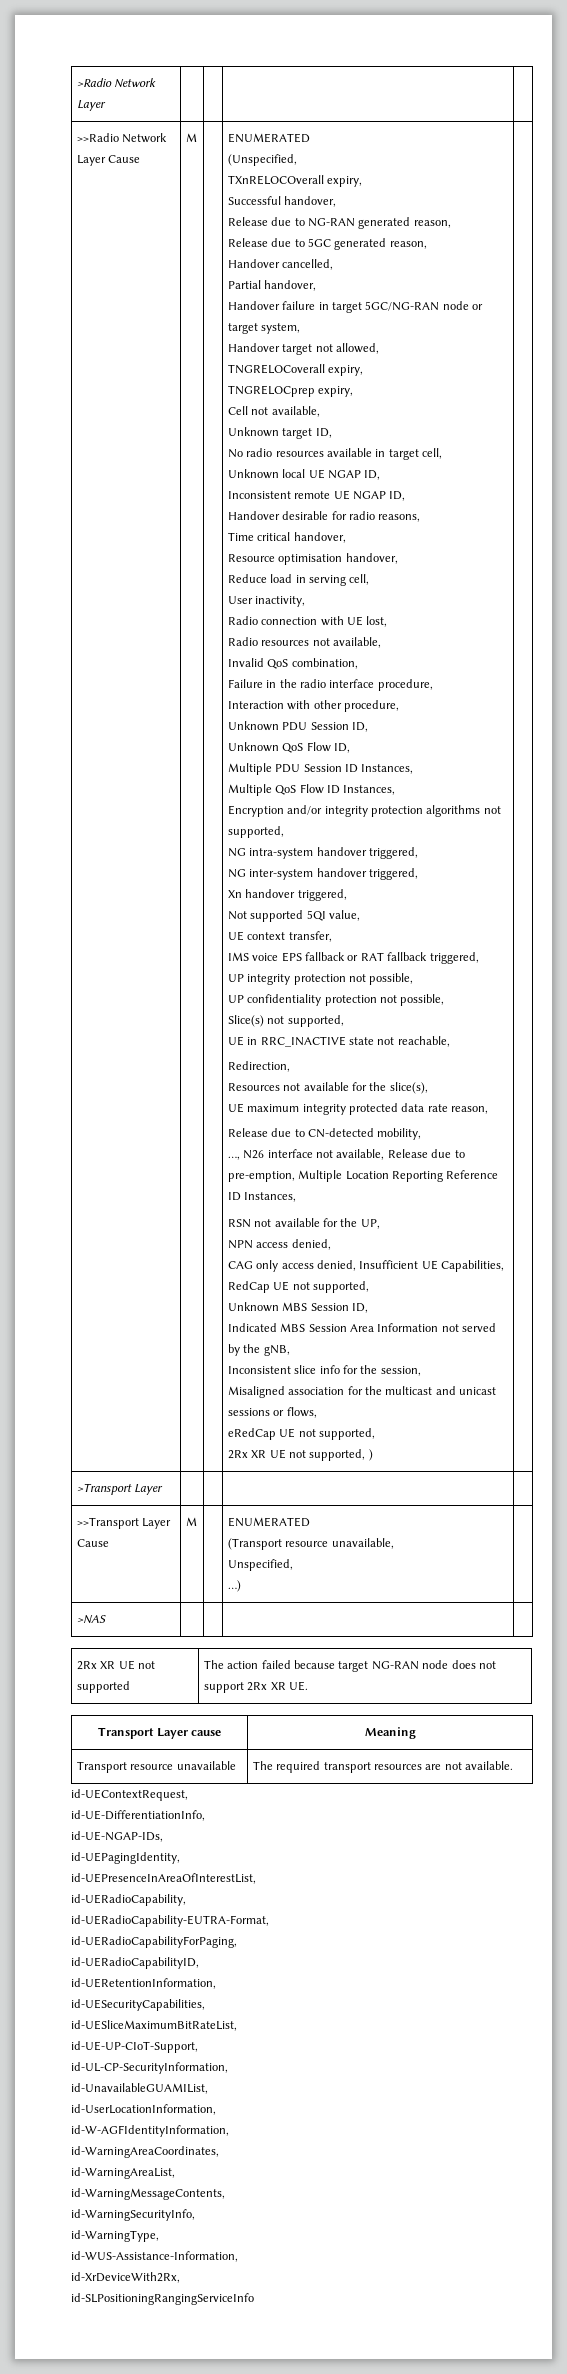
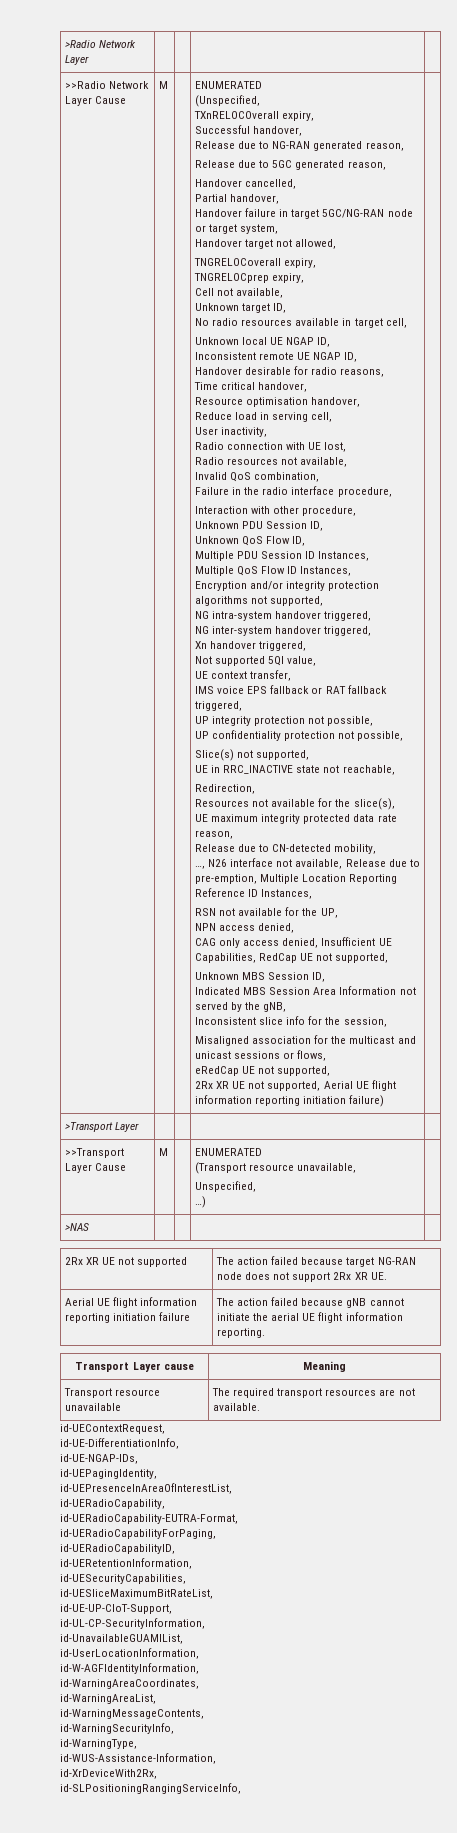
- 2Rx XR UE not supported, )
+ 2Rx XR UE not supported, Aerial UE flight information reporting initiation failure)
+ Aerial UE flight information reporting initiation failure | The action failed because gNB cannot initiate the aerial UE flight information reporting.
- id-SLPositioningRangingServiceInfo
+ id-SLPositioningRangingServiceInfo,

